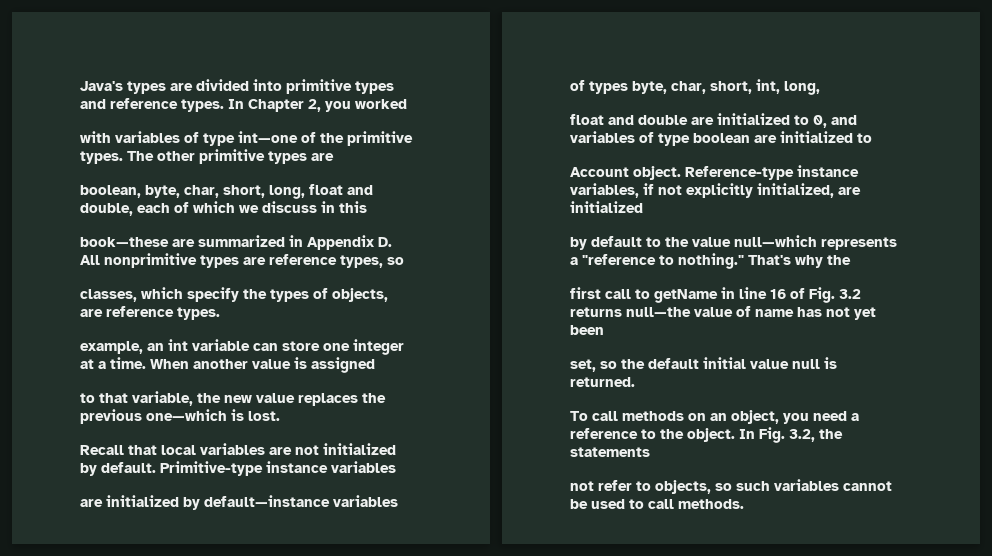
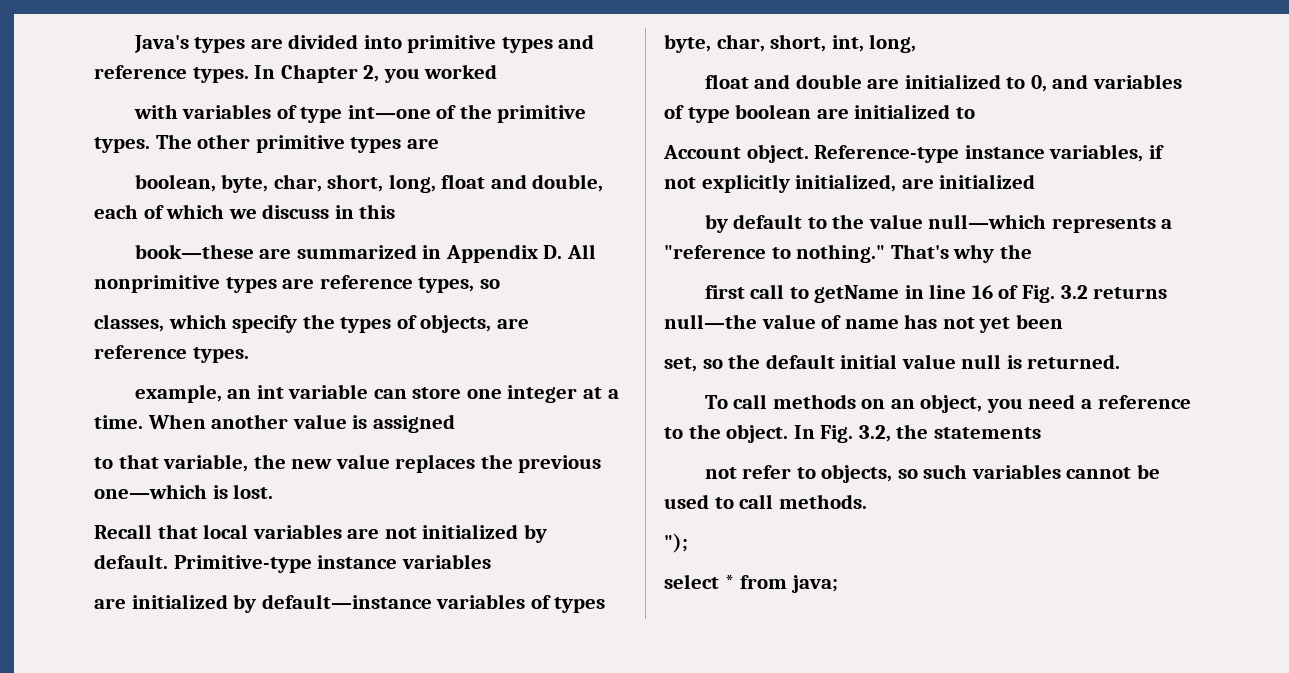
+ ");
+ select * from java;

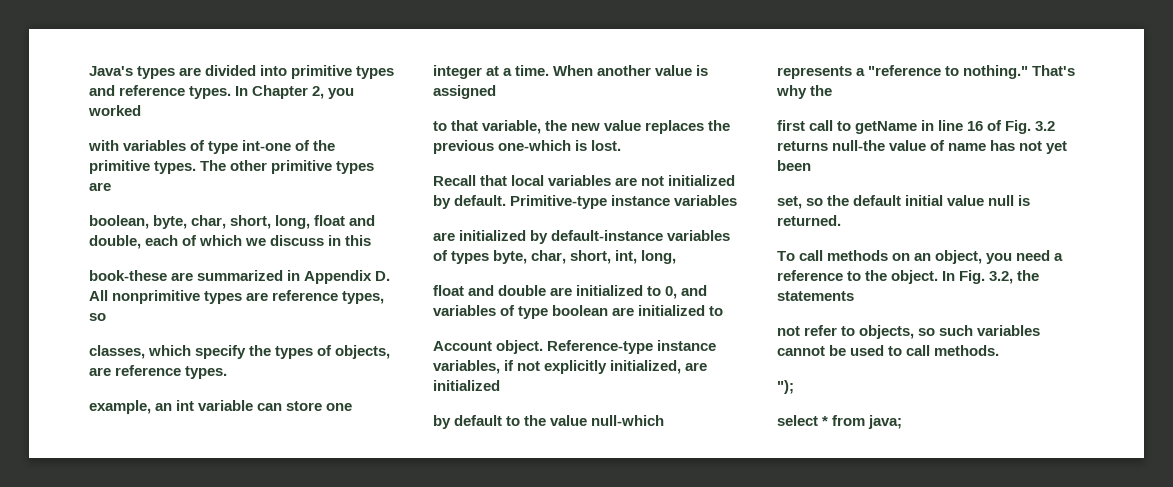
- with variables of type int—one of the primitive types.
+ with variables of type int-one of the primitive types.
- book—these are summarized in Appendix D. All nonprimitive types are reference types, so
+ book-these are summarized in Appendix D. All nonprimitive types are reference types, so
- to that variable, the new value replaces the previous one—which is lost.
+ to that variable, the new value replaces the previous one-which is lost.
- are initialized by default—instance variables of types byte, char, short, int, long,
+ are initialized by default-instance variables of types byte, char, short, int, long,
- by default to the value null—which represents a "reference to nothing."
+ by default to the value null-which represents a "reference to nothing."
- first call to getName in line 16 of Fig. 3.2 returns null—the value of name has not yet been
+ first call to getName in line 16 of Fig. 3.2 returns null-the value of name has not yet been

